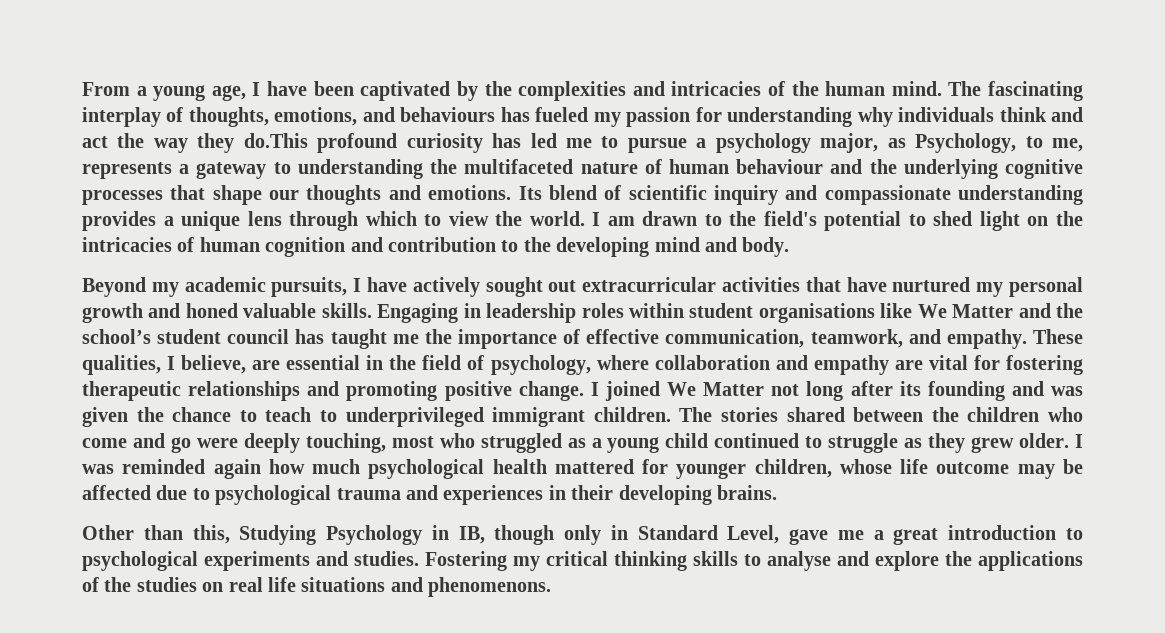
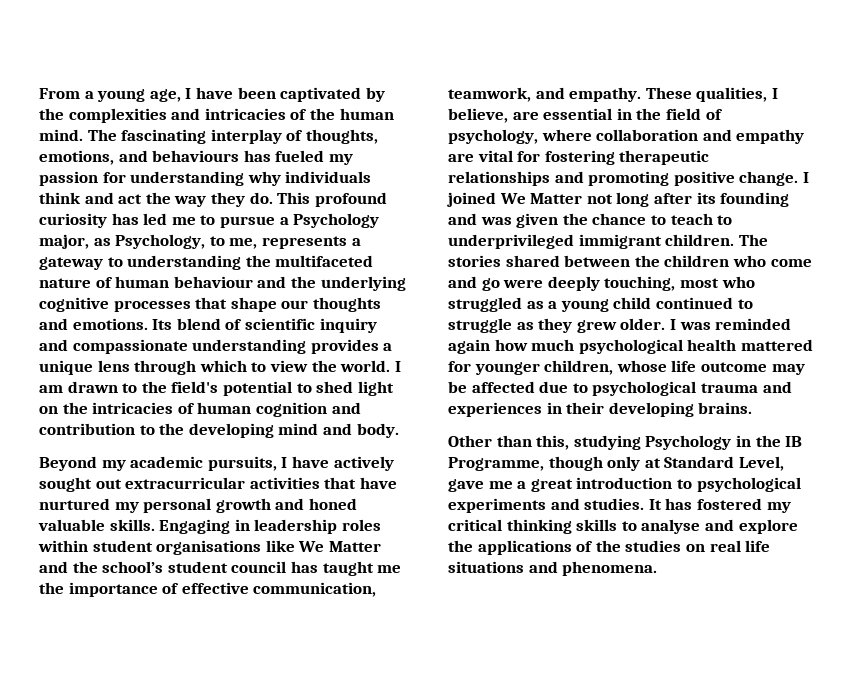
- The fascinating interplay of thoughts, emotions, and behaviours has fueled my passion for understanding why individuals think and act the way they do.This profound curiosity has led me to pursue a psychology major, as Psychology, to me, represents a gateway to understanding the multifaceted nature of human behaviour and the underlying cognitive processes that shape our thoughts and emotions.
+ The fascinating interplay of thoughts, emotions, and behaviours has fueled my passion for understanding why individuals think and act the way they do. This profound curiosity has led me to pursue a Psychology major, as Psychology, to me, represents a gateway to understanding the multifaceted nature of human behaviour and the underlying cognitive processes that shape our thoughts and emotions.
- Other than this, Studying Psychology in IB, though only in Standard Level, gave me a great introduction to psychological experiments and studies.
+ Other than this, studying Psychology in the IB Programme, though only at Standard Level, gave me a great introduction to psychological experiments and studies.
- Fostering my critical thinking skills to analyse and explore the applications of the studies on real life situations and phenomenons.
+ It has fostered my critical thinking skills to analyse and explore the applications of the studies on real life situations and phenomena.

